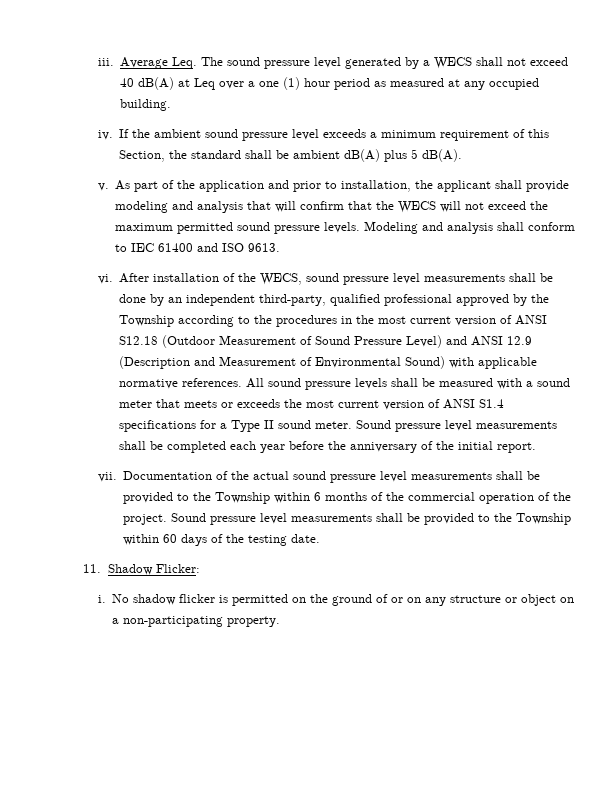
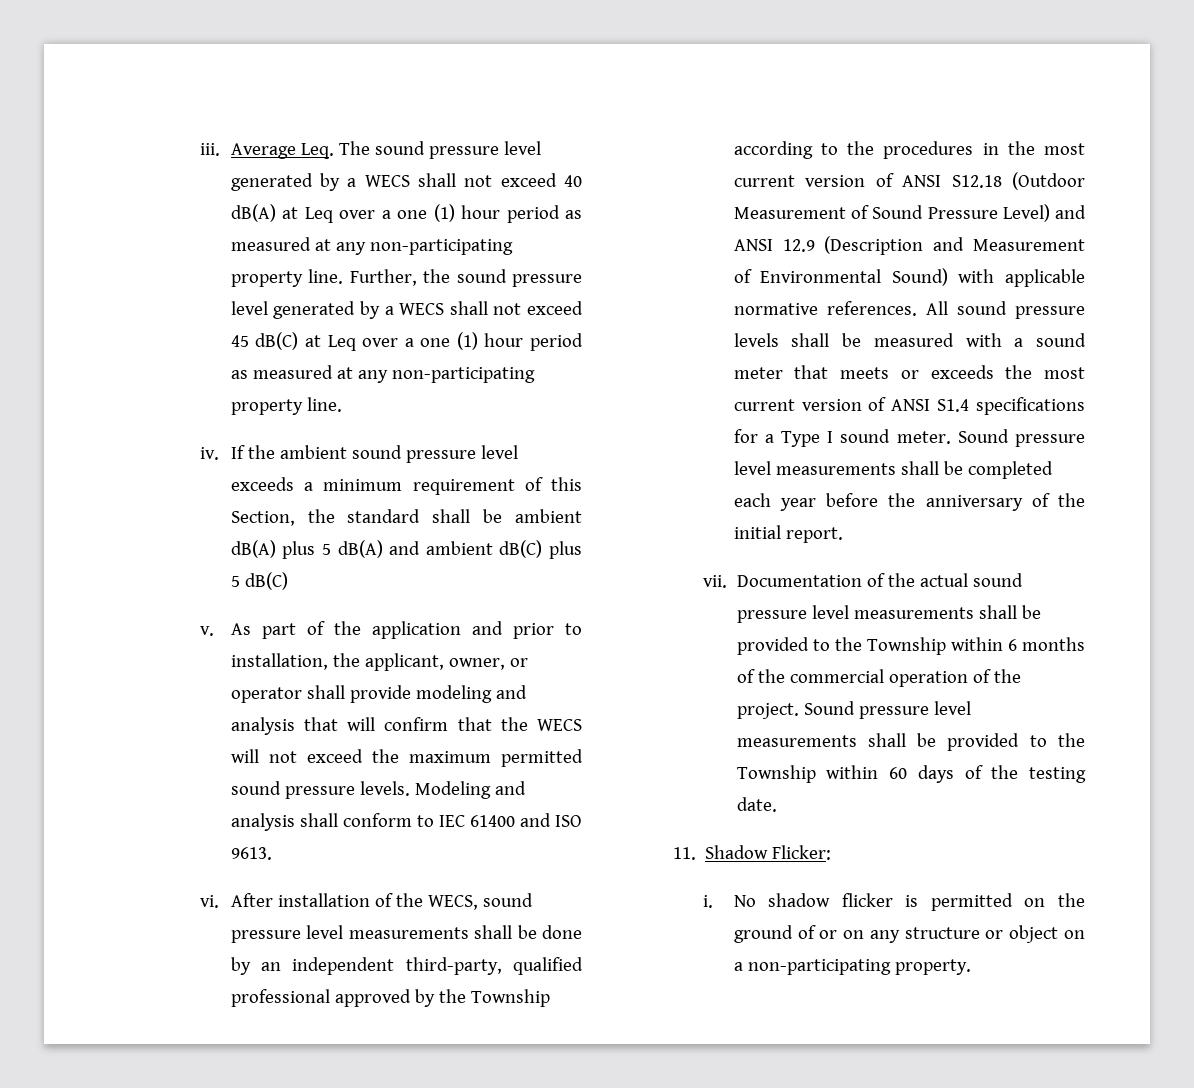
- Average Leq. The sound pressure level generated by a WECS shall not exceed 40 dB(A) at Leq over a one (1) hour period as measured at any occupied building.
+ Average Leq. The sound pressure level generated by a WECS shall not exceed 40 dB(A) at Leq over a one (1) hour period as measured at any non-participating property line. Further, the sound pressure level generated by a WECS shall not exceed 45 dB(C) at Leq over a one (1) hour period as measured at any non-participating property line.
- If the ambient sound pressure level exceeds a minimum requirement of this Section, the standard shall be ambient dB(A) plus 5 dB(A).
+ If the ambient sound pressure level exceeds a minimum requirement of this Section, the standard shall be ambient dB(A) plus 5 dB(A) and ambient dB(C) plus 5 dB(C)
- As part of the application and prior to installation, the applicant shall provide modeling and analysis that will confirm that the WECS will not exceed the maximum permitted sound pressure levels.
+ As part of the application and prior to installation, the applicant, owner, or operator shall provide modeling and analysis that will confirm that the WECS will not exceed the maximum permitted sound pressure levels.
- All sound pressure levels shall be measured with a sound meter that meets or exceeds the most current version of ANSI S1.4 specifications for a Type II sound meter.
+ All sound pressure levels shall be measured with a sound meter that meets or exceeds the most current version of ANSI S1.4 specifications for a Type I sound meter.

